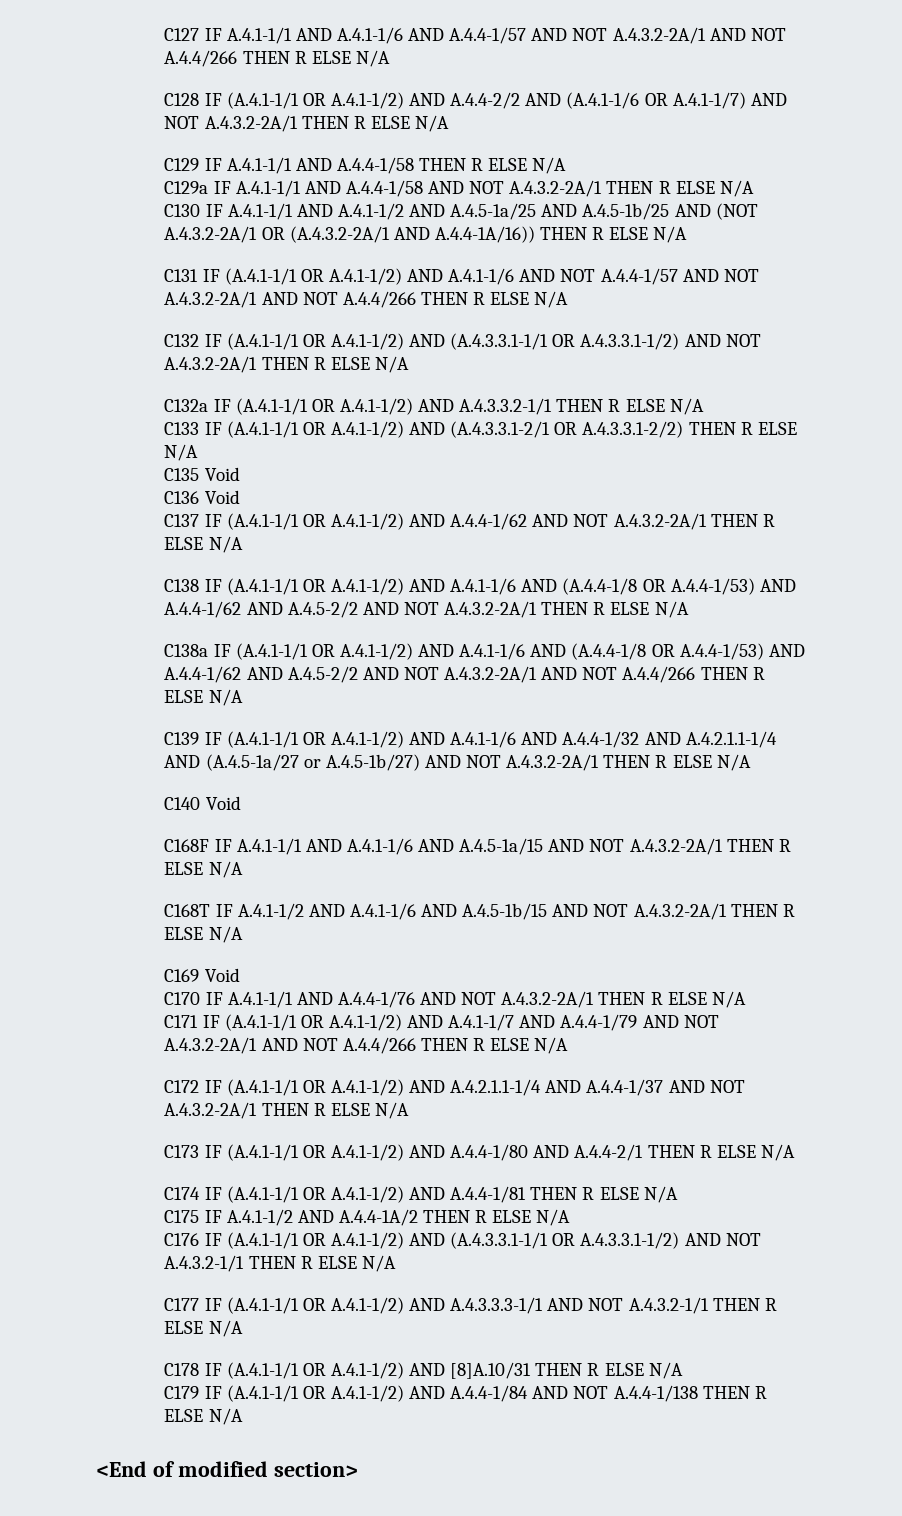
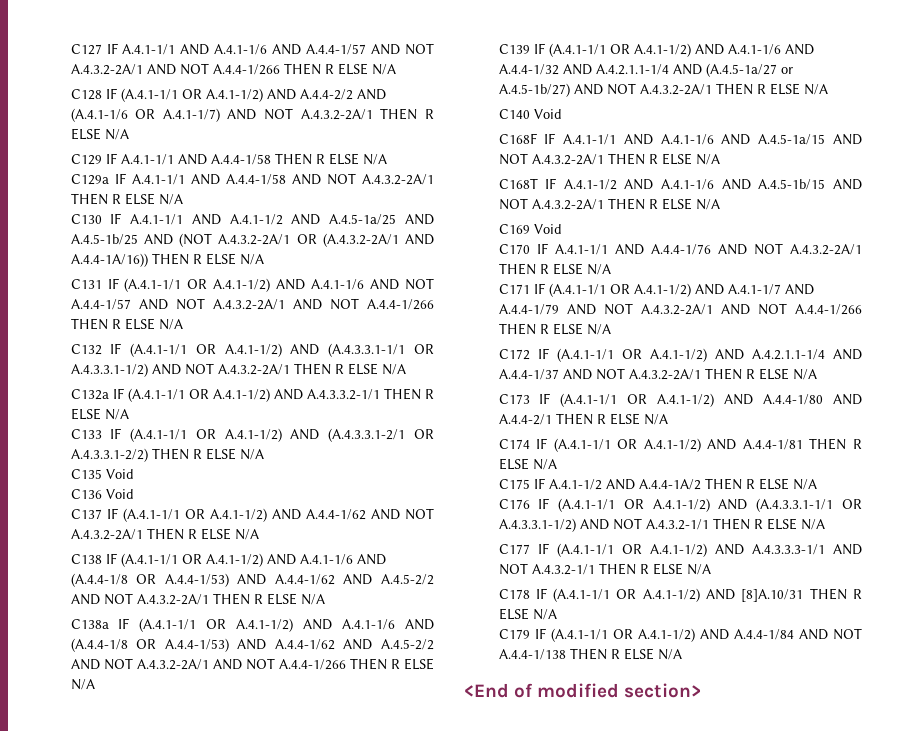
- C127 IF A.4.1-1/1 AND A.4.1-1/6 AND A.4.4-1/57 AND NOT A.4.3.2-2A/1 AND NOT A.4.4/266 THEN R ELSE N/A
+ C127 IF A.4.1-1/1 AND A.4.1-1/6 AND A.4.4-1/57 AND NOT A.4.3.2-2A/1 AND NOT A.4.4-1/266 THEN R ELSE N/A
- C131 IF (A.4.1-1/1 OR A.4.1-1/2) AND A.4.1-1/6 AND NOT A.4.4-1/57 AND NOT A.4.3.2-2A/1 AND NOT A.4.4/266 THEN R ELSE N/A
+ C131 IF (A.4.1-1/1 OR A.4.1-1/2) AND A.4.1-1/6 AND NOT A.4.4-1/57 AND NOT A.4.3.2-2A/1 AND NOT A.4.4-1/266 THEN R ELSE N/A
- C138a IF (A.4.1-1/1 OR A.4.1-1/2) AND A.4.1-1/6 AND (A.4.4-1/8 OR A.4.4-1/53) AND A.4.4-1/62 AND A.4.5-2/2 AND NOT A.4.3.2-2A/1 AND NOT A.4.4/266 THEN R ELSE N/A
+ C138a IF (A.4.1-1/1 OR A.4.1-1/2) AND A.4.1-1/6 AND (A.4.4-1/8 OR A.4.4-1/53) AND A.4.4-1/62 AND A.4.5-2/2 AND NOT A.4.3.2-2A/1 AND NOT A.4.4-1/266 THEN R ELSE N/A
- C171 IF (A.4.1-1/1 OR A.4.1-1/2) AND A.4.1-1/7 AND A.4.4-1/79 AND NOT A.4.3.2-2A/1 AND NOT A.4.4/266 THEN R ELSE N/A
+ C171 IF (A.4.1-1/1 OR A.4.1-1/2) AND A.4.1-1/7 AND A.4.4-1/79 AND NOT A.4.3.2-2A/1 AND NOT A.4.4-1/266 THEN R ELSE N/A

